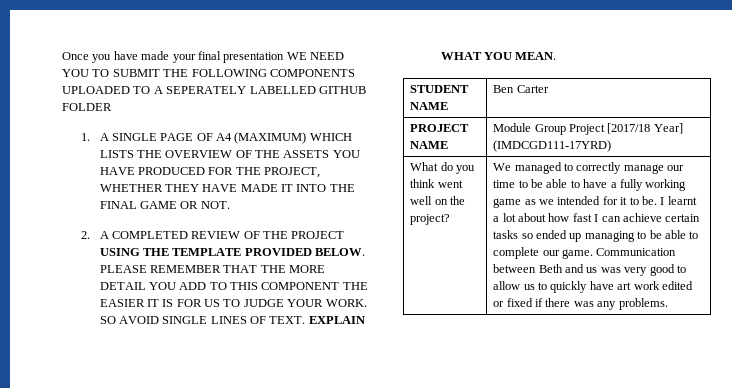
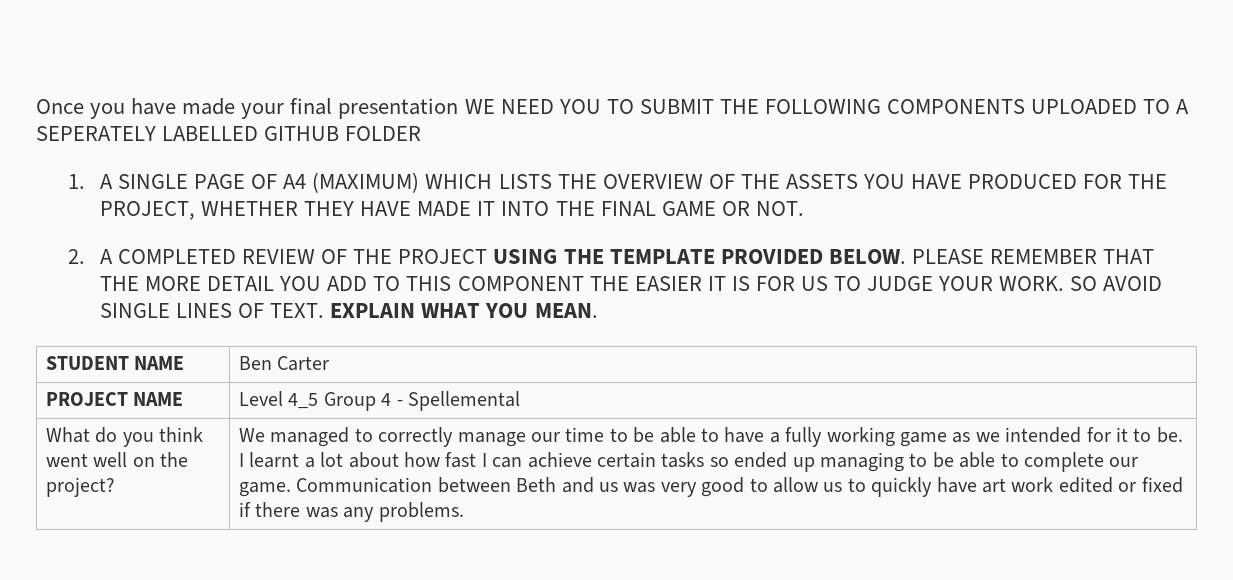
- PROJECT NAME | Module Group Project [2017/18 Year] (IMDCGD111-17YRD)
+ PROJECT NAME | Level 4_5 Group 4 - Spellemental

